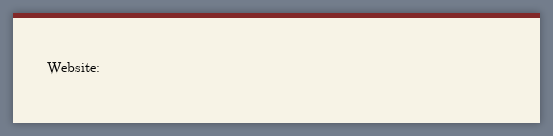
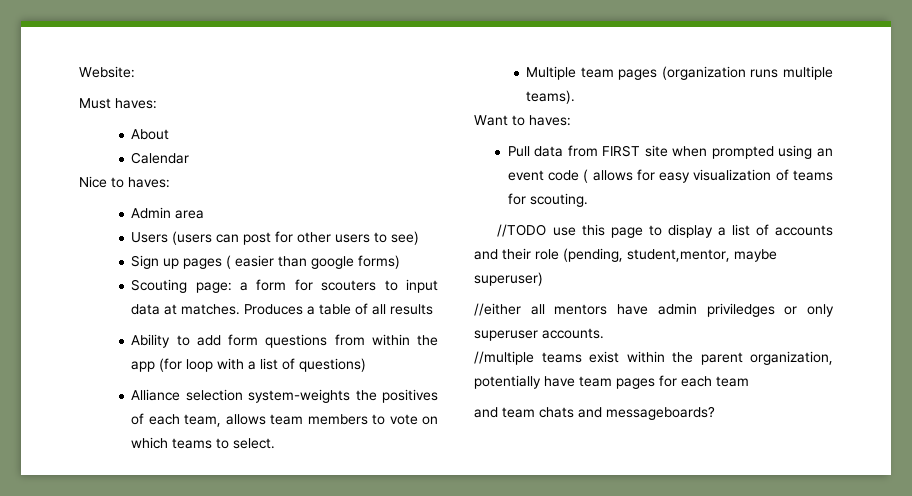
+ Must haves:
+ About
+ Calendar
+ Nice to haves:
+ Admin area
+ Users (users can post for other users to see)
+ Sign up pages ( easier than google forms)
+ Scouting page: a form for scouters to input data at matches. Produces a table of all results
+ Ability to add form questions from within the app (for loop with a list of questions)
+ Alliance selection system-weights the positives of each team, allows team members to vote on which teams to select.
+ Multiple team pages (organization runs multiple teams).
+ Want to haves:
+ Pull data from FIRST site when prompted using an event code ( allows for easy visualization of teams for scouting.
+ //TODO use this page to display a list of accounts and their role (pending, student,mentor, maybe superuser)
+ //either all mentors have admin priviledges or only superuser accounts.
+ //multiple teams exist within the parent organization, potentially have team pages for each team
+ and team chats and messageboards?

